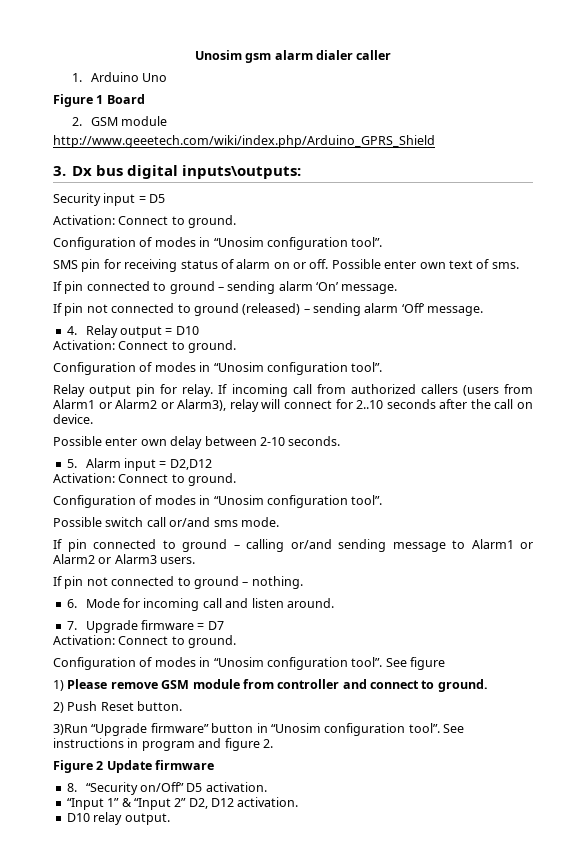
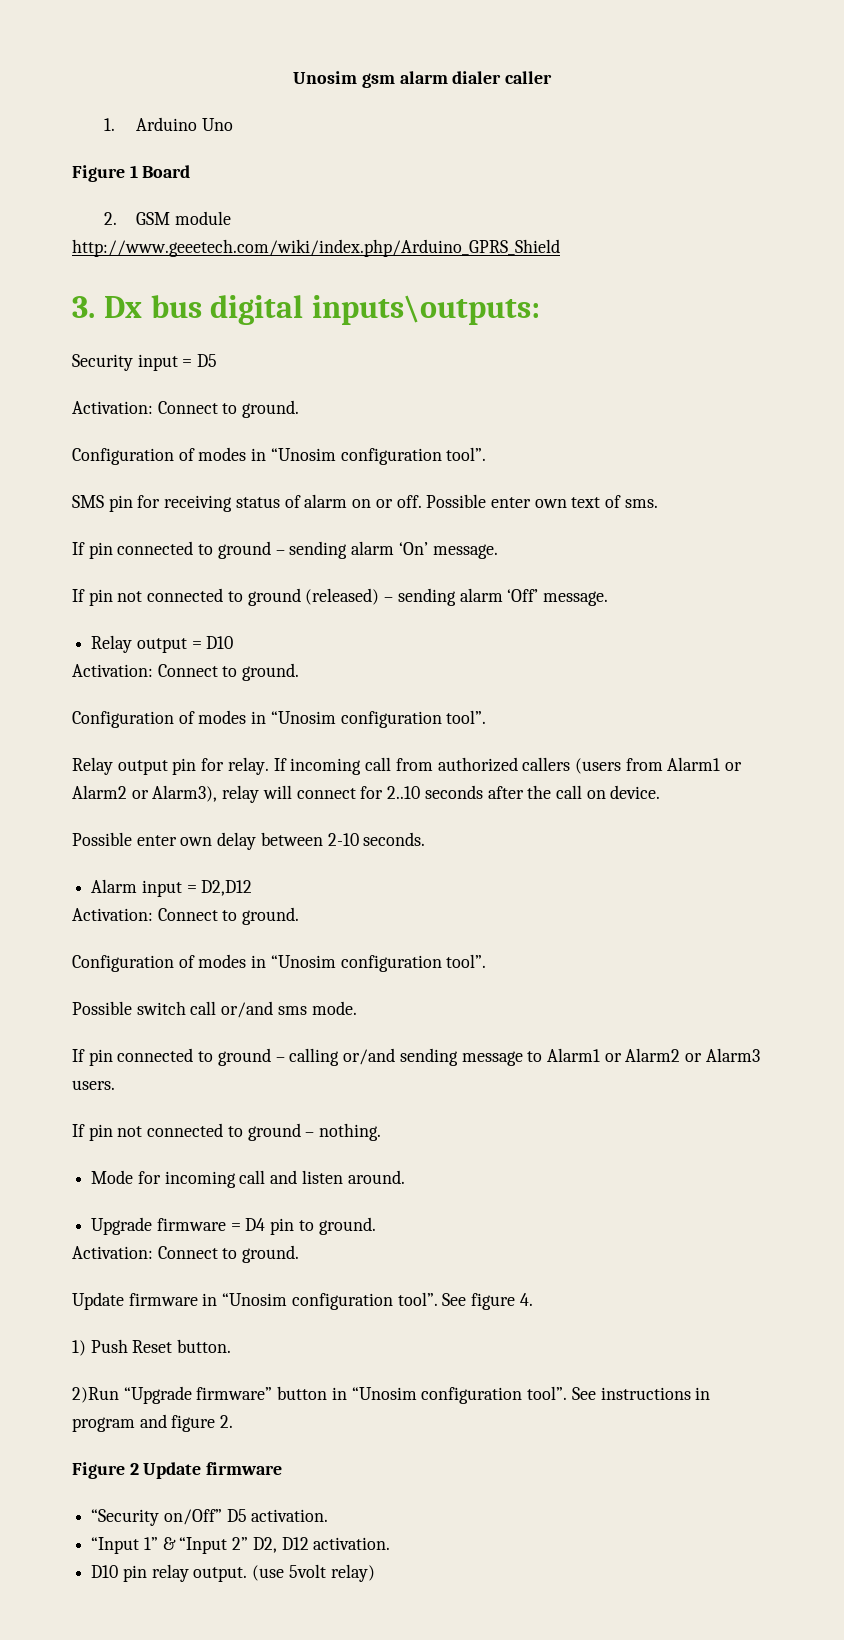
- 4. Relay output = D10
+ Relay output = D10
- 5. Alarm input = D2,D12
+ Alarm input = D2,D12
- 6. Mode for incoming call and listen around.
+ Mode for incoming call and listen around.
- 7. Upgrade firmware = D7
+ Upgrade firmware = D4 pin to ground.
  Activation: Connect to ground.
- Configuration of modes in “Unosim configuration tool”.
+ Update firmware in “Unosim configuration tool”.
- See figure
+ See figure 4.
- 1) Please remove GSM module from controller and connect to ground.
- 2) Push Reset button.
+ 1) Push Reset button.
- 3)Run “Upgrade firmware” button in “Unosim configuration tool”.
+ 2)Run “Upgrade firmware” button in “Unosim configuration tool”.
- 8. “Security on/Off” D5 activation.
+ “Security on/Off” D5 activation.
- D10 relay output.
+ D10 pin relay output.
+ (use 5volt relay)

